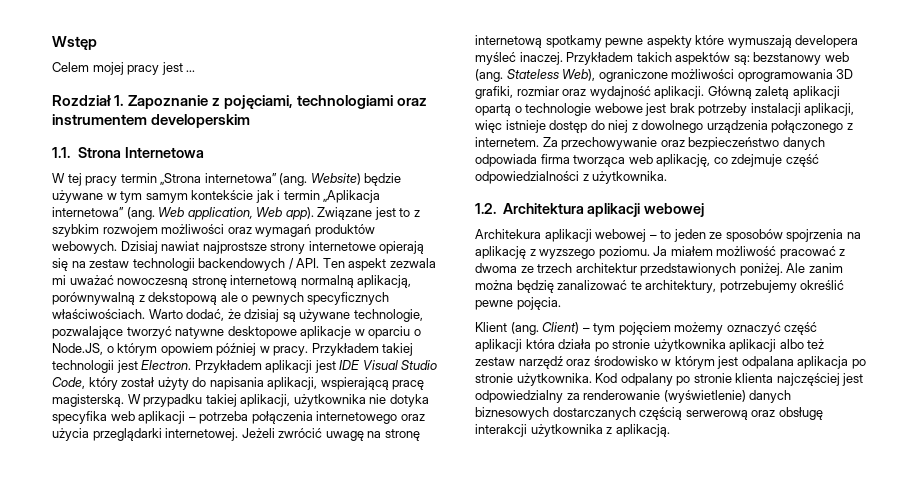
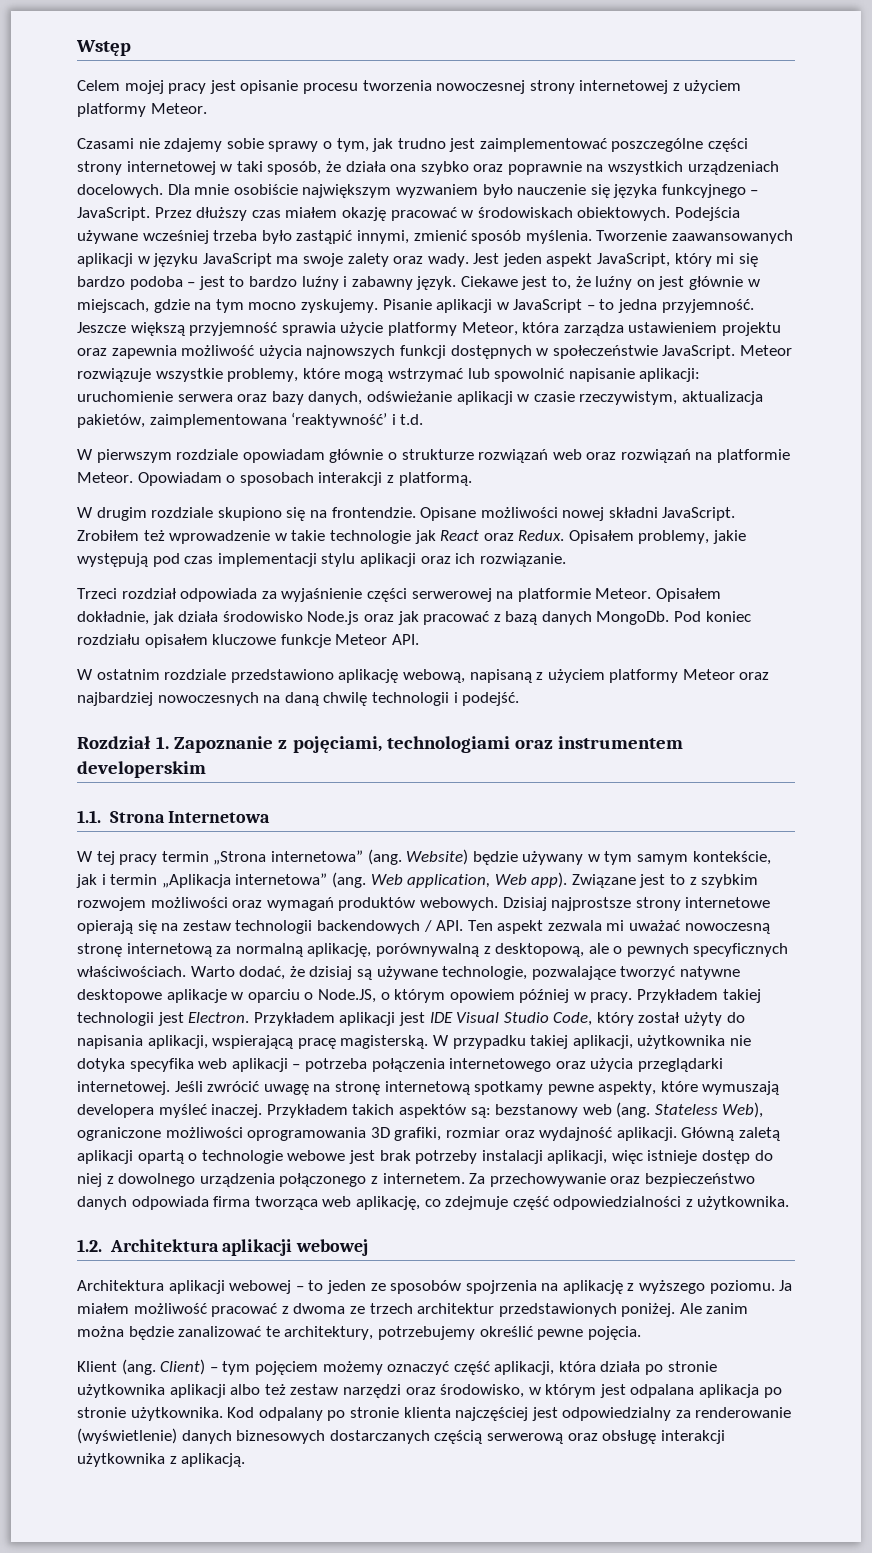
- Celem mojej pracy jest ...
+ Celem mojej pracy jest opisanie procesu tworzenia nowoczesnej strony internetowej z użyciem platformy Meteor.
+ Czasami nie zdajemy sobie sprawy o tym, jak trudno jest zaimplementować poszczególne części strony internetowej w taki sposób, że działa ona szybko oraz poprawnie na wszystkich urządzeniach docelowych. Dla mnie osobiście największym wyzwaniem było nauczenie się języka funkcyjnego – JavaScript. Przez dłuższy czas miałem okazję pracować w środowiskach obiektowych. Podejścia używane wcześniej trzeba było zastąpić innymi, zmienić sposób myślenia. Tworzenie zaawansowanych aplikacji w języku JavaScript ma swoje zalety oraz wady. Jest jeden aspekt JavaScript, który mi się bardzo podoba – jest to bardzo luźny i zabawny język. Ciekawe jest to, że luźny on jest głównie w miejscach, gdzie na tym mocno zyskujemy. Pisanie aplikacji w JavaScript – to jedna przyjemność. Jeszcze większą przyjemność sprawia użycie platformy Meteor, która zarządza ustawieniem projektu oraz zapewnia możliwość użycia najnowszych funkcji dostępnych w społeczeństwie JavaScript. Meteor rozwiązuje wszystkie problemy, które mogą wstrzymać lub spowolnić napisanie aplikacji: uruchomienie serwera oraz bazy danych, odświeżanie aplikacji w czasie rzeczywistym, aktualizacja pakietów, zaimplementowana ‘reaktywność’ i t.d.
+ W pierwszym rozdziale opowiadam głównie o strukturze rozwiązań web oraz rozwiązań na platformie Meteor. Opowiadam o sposobach interakcji z platformą.
+ W drugim rozdziale skupiono się na frontendzie. Opisane możliwości nowej składni JavaScript. Zrobiłem też wprowadzenie w takie technologie jak React oraz Redux. Opisałem problemy, jakie występują pod czas implementacji stylu aplikacji oraz ich rozwiązanie.
+ Trzeci rozdział odpowiada za wyjaśnienie części serwerowej na platformie Meteor. Opisałem dokładnie, jak działa środowisko Node.js oraz jak pracować z bazą danych MongoDb. Pod koniec rozdziału opisałem kluczowe funkcje Meteor API.
+ W ostatnim rozdziale przedstawiono aplikację webową, napisaną z użyciem platformy Meteor oraz najbardziej nowoczesnych na daną chwilę technologii i podejść.
- Website) będzie używane w tym samym kontekście jak i termin „Aplikacja internetowa” (ang.
+ Website) będzie używany w tym samym kontekście, jak i termin „Aplikacja internetowa” (ang.
- Dzisiaj nawiat najprostsze strony internetowe opierają się na zestaw technologii backendowych / API. Ten aspekt zezwala mi uważać nowoczesną stronę internetową normalną aplikacją, porównywalną z dekstopową ale o pewnych specyficznych właściwościach.
+ Dzisiaj najprostsze strony internetowe opierają się na zestaw technologii backendowych / API. Ten aspekt zezwala mi uważać nowoczesną stronę internetową za normalną aplikację, porównywalną z desktopową, ale o pewnych specyficznych właściwościach.
- Jeżeli zwrócić uwagę na stronę internetową spotkamy pewne aspekty które wymuszają developera myśleć inaczej.
+ Jeśli zwrócić uwagę na stronę internetową spotkamy pewne aspekty, które wymuszają developera myśleć inaczej.
- Architekura aplikacji webowej – to jeden ze sposobów spojrzenia na aplikację z wyzszego poziomu.
+ Architektura aplikacji webowej – to jeden ze sposobów spojrzenia na aplikację z wyższego poziomu.
- Ale zanim można będzię zanalizować te architektury, potrzebujemy określić pewne pojęcia.
+ Ale zanim można będzie zanalizować te architektury, potrzebujemy określić pewne pojęcia.
- Client) – tym pojęciem możemy oznaczyć część aplikacji która działa po stronie użytkownika aplikacji albo też zestaw narzędź oraz środowisko w którym jest odpalana aplikacja po stronie użytkownika.
+ Client) – tym pojęciem możemy oznaczyć część aplikacji, która działa po stronie użytkownika aplikacji albo też zestaw narzędzi oraz środowisko, w którym jest odpalana aplikacja po stronie użytkownika.

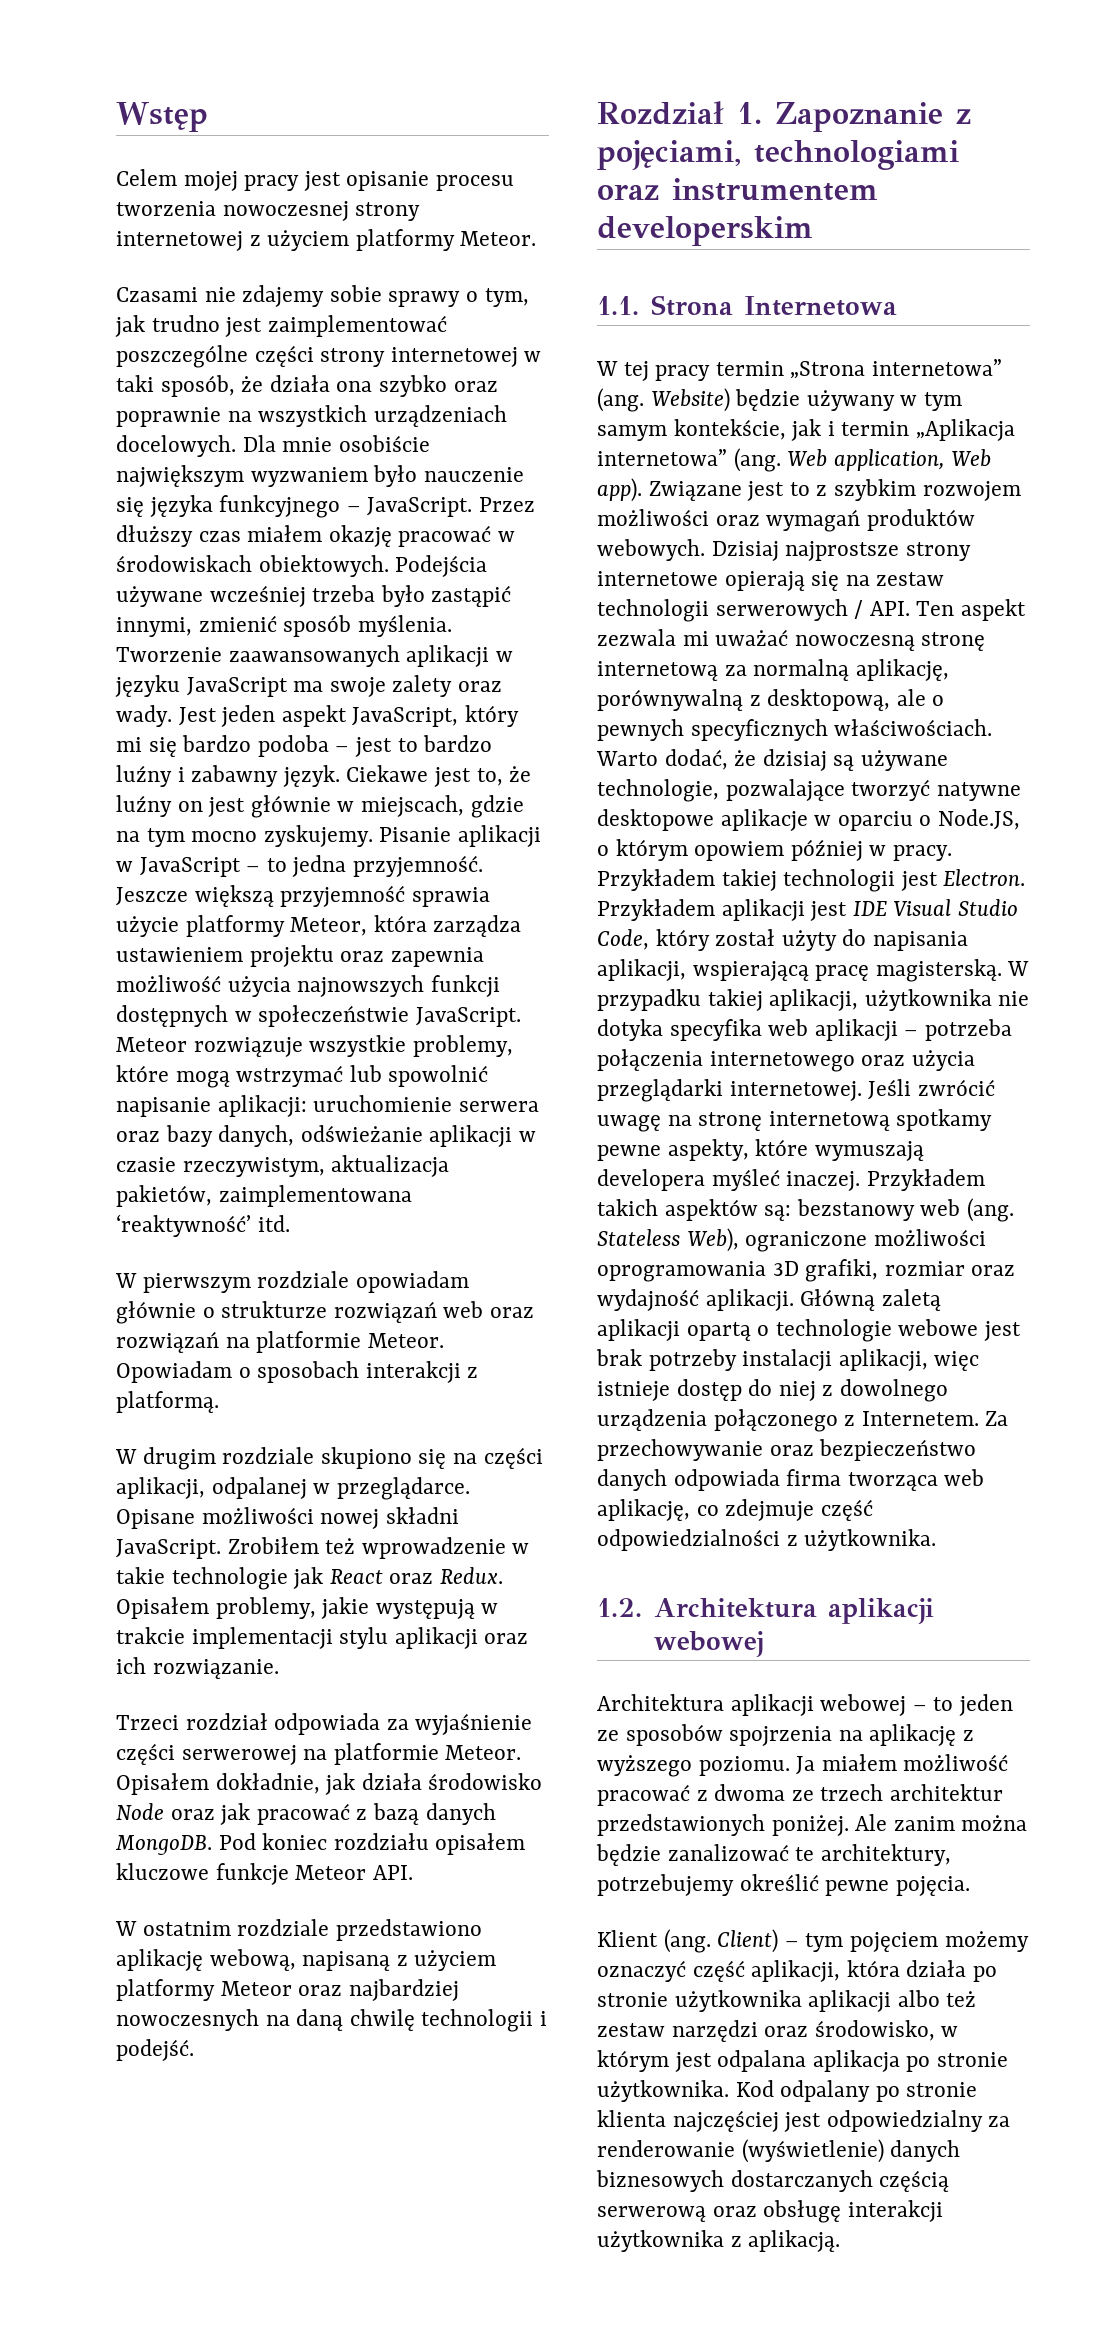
- Meteor rozwiązuje wszystkie problemy, które mogą wstrzymać lub spowolnić napisanie aplikacji: uruchomienie serwera oraz bazy danych, odświeżanie aplikacji w czasie rzeczywistym, aktualizacja pakietów, zaimplementowana ‘reaktywność’ i t.d.
+ Meteor rozwiązuje wszystkie problemy, które mogą wstrzymać lub spowolnić napisanie aplikacji: uruchomienie serwera oraz bazy danych, odświeżanie aplikacji w czasie rzeczywistym, aktualizacja pakietów, zaimplementowana ‘reaktywność’ itd.
- W drugim rozdziale skupiono się na frontendzie.
+ W drugim rozdziale skupiono się na części aplikacji, odpalanej w przeglądarce.
- Opisałem problemy, jakie występują pod czas implementacji stylu aplikacji oraz ich rozwiązanie.
+ Opisałem problemy, jakie występują w trakcie implementacji stylu aplikacji oraz ich rozwiązanie.
- Opisałem dokładnie, jak działa środowisko Node.js oraz jak pracować z bazą danych MongoDb.
+ Opisałem dokładnie, jak działa środowisko Node oraz jak pracować z bazą danych MongoDB.
- Dzisiaj najprostsze strony internetowe opierają się na zestaw technologii backendowych / API. Ten aspekt zezwala mi uważać nowoczesną stronę internetową za normalną aplikację, porównywalną z desktopową, ale o pewnych specyficznych właściwościach.
+ Dzisiaj najprostsze strony internetowe opierają się na zestaw technologii serwerowych / API. Ten aspekt zezwala mi uważać nowoczesną stronę internetową za normalną aplikację, porównywalną z desktopową, ale o pewnych specyficznych właściwościach.
- Główną zaletą aplikacji opartą o technologie webowe jest brak potrzeby instalacji aplikacji, więc istnieje dostęp do niej z dowolnego urządzenia połączonego z internetem.
+ Główną zaletą aplikacji opartą o technologie webowe jest brak potrzeby instalacji aplikacji, więc istnieje dostęp do niej z dowolnego urządzenia połączonego z Internetem.

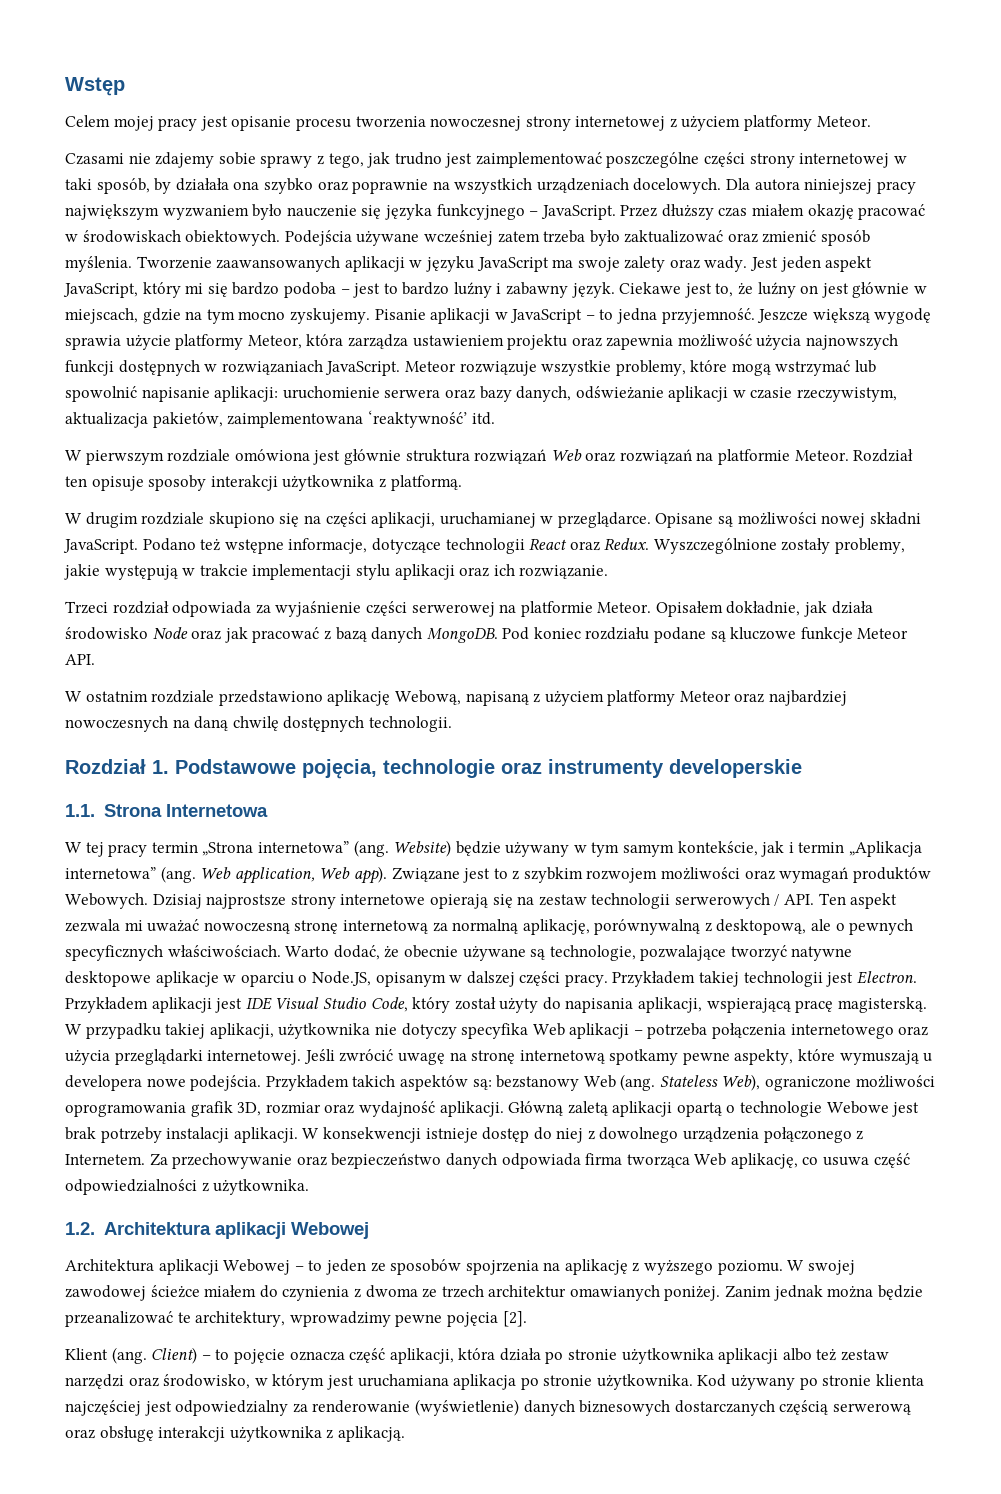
- Czasami nie zdajemy sobie sprawy o tym, jak trudno jest zaimplementować poszczególne części strony internetowej w taki sposób, że działa ona szybko oraz poprawnie na wszystkich urządzeniach docelowych.
+ Czasami nie zdajemy sobie sprawy z tego, jak trudno jest zaimplementować poszczególne części strony internetowej w taki sposób, by działała ona szybko oraz poprawnie na wszystkich urządzeniach docelowych.
- Dla mnie osobiście największym wyzwaniem było nauczenie się języka funkcyjnego – JavaScript.
+ Dla autora niniejszej pracy największym wyzwaniem było nauczenie się języka funkcyjnego – JavaScript.
- Podejścia używane wcześniej trzeba było zastąpić innymi, zmienić sposób myślenia.
+ Podejścia używane wcześniej zatem trzeba było zaktualizować oraz zmienić sposób myślenia.
- Jeszcze większą przyjemność sprawia użycie platformy Meteor, która zarządza ustawieniem projektu oraz zapewnia możliwość użycia najnowszych funkcji dostępnych w społeczeństwie JavaScript.
+ Jeszcze większą wygodę sprawia użycie platformy Meteor, która zarządza ustawieniem projektu oraz zapewnia możliwość użycia najnowszych funkcji dostępnych w rozwiązaniach JavaScript.
- W pierwszym rozdziale opowiadam głównie o strukturze rozwiązań web oraz rozwiązań na platformie Meteor.
+ W pierwszym rozdziale omówiona jest głównie struktura rozwiązań Web oraz rozwiązań na platformie Meteor.
- Opowiadam o sposobach interakcji z platformą.
+ Rozdział ten opisuje sposoby interakcji użytkownika z platformą.
- W drugim rozdziale skupiono się na części aplikacji, odpalanej w przeglądarce.
+ W drugim rozdziale skupiono się na części aplikacji, uruchamianej w przeglądarce.
- Opisane możliwości nowej składni JavaScript.
+ Opisane są możliwości nowej składni JavaScript.
- Zrobiłem też wprowadzenie w takie technologie jak React oraz Redux.
+ Podano też wstępne informacje, dotyczące technologii React oraz Redux.
- Opisałem problemy, jakie występują w trakcie implementacji stylu aplikacji oraz ich rozwiązanie.
+ Wyszczególnione zostały problemy, jakie występują w trakcie implementacji stylu aplikacji oraz ich rozwiązanie.
- Pod koniec rozdziału opisałem kluczowe funkcje Meteor API.
+ Pod koniec rozdziału podane są kluczowe funkcje Meteor API.
- W ostatnim rozdziale przedstawiono aplikację webową, napisaną z użyciem platformy Meteor oraz najbardziej nowoczesnych na daną chwilę technologii i podejść.
+ W ostatnim rozdziale przedstawiono aplikację Webową, napisaną z użyciem platformy Meteor oraz najbardziej nowoczesnych na daną chwilę dostępnych technologii.
- Rozdział 1. Zapoznanie z pojęciami, technologiami oraz instrumentem developerskim
+ Rozdział 1. Podstawowe pojęcia, technologie oraz instrumenty developerskie
- Związane jest to z szybkim rozwojem możliwości oraz wymagań produktów webowych.
+ Związane jest to z szybkim rozwojem możliwości oraz wymagań produktów Webowych.
- Warto dodać, że dzisiaj są używane technologie, pozwalające tworzyć natywne desktopowe aplikacje w oparciu o Node.JS, o którym opowiem później w pracy.
+ Warto dodać, że obecnie używane są technologie, pozwalające tworzyć natywne desktopowe aplikacje w oparciu o Node.JS, opisanym w dalszej części pracy.
- W przypadku takiej aplikacji, użytkownika nie dotyka specyfika web aplikacji – potrzeba połączenia internetowego oraz użycia przeglądarki internetowej.
+ W przypadku takiej aplikacji, użytkownika nie dotyczy specyfika Web aplikacji – potrzeba połączenia internetowego oraz użycia przeglądarki internetowej.
- Jeśli zwrócić uwagę na stronę internetową spotkamy pewne aspekty, które wymuszają developera myśleć inaczej.
+ Jeśli zwrócić uwagę na stronę internetową spotkamy pewne aspekty, które wymuszają u developera nowe podejścia.
- Przykładem takich aspektów są: bezstanowy web (ang.
+ Przykładem takich aspektów są: bezstanowy Web (ang.
- Stateless Web), ograniczone możliwości oprogramowania 3D grafiki, rozmiar oraz wydajność aplikacji.
+ Stateless Web), ograniczone możliwości oprogramowania grafik 3D, rozmiar oraz wydajność aplikacji.
- Główną zaletą aplikacji opartą o technologie webowe jest brak potrzeby instalacji aplikacji, więc istnieje dostęp do niej z dowolnego urządzenia połączonego z Internetem.
+ Główną zaletą aplikacji opartą o technologie Webowe jest brak potrzeby instalacji aplikacji. W konsekwencji istnieje dostęp do niej z dowolnego urządzenia połączonego z Internetem.
- Za przechowywanie oraz bezpieczeństwo danych odpowiada firma tworząca web aplikację, co zdejmuje część odpowiedzialności z użytkownika.
+ Za przechowywanie oraz bezpieczeństwo danych odpowiada firma tworząca Web aplikację, co usuwa część odpowiedzialności z użytkownika.
- 1.2. Architektura aplikacji webowej
- Architektura aplikacji webowej – to jeden ze sposobów spojrzenia na aplikację z wyższego poziomu.
+ 1.2. Architektura aplikacji Webowej
+ Architektura aplikacji Webowej – to jeden ze sposobów spojrzenia na aplikację z wyższego poziomu.
- Ja miałem możliwość pracować z dwoma ze trzech architektur przedstawionych poniżej. Ale zanim można będzie zanalizować te architektury, potrzebujemy określić pewne pojęcia.
+ W swojej zawodowej ścieżce miałem do czynienia z dwoma ze trzech architektur omawianych poniżej. Zanim jednak można będzie przeanalizować te architektury, wprowadzimy pewne pojęcia [2].
- Client) – tym pojęciem możemy oznaczyć część aplikacji, która działa po stronie użytkownika aplikacji albo też zestaw narzędzi oraz środowisko, w którym jest odpalana aplikacja po stronie użytkownika.
+ Client) – to pojęcie oznacza część aplikacji, która działa po stronie użytkownika aplikacji albo też zestaw narzędzi oraz środowisko, w którym jest uruchamiana aplikacja po stronie użytkownika.
- Kod odpalany po stronie klienta najczęściej jest odpowiedzialny za renderowanie (wyświetlenie) danych biznesowych dostarczanych częścią serwerową oraz obsługę interakcji użytkownika z aplikacją.
+ Kod używany po stronie klienta najczęściej jest odpowiedzialny za renderowanie (wyświetlenie) danych biznesowych dostarczanych częścią serwerową oraz obsługę interakcji użytkownika z aplikacją.

